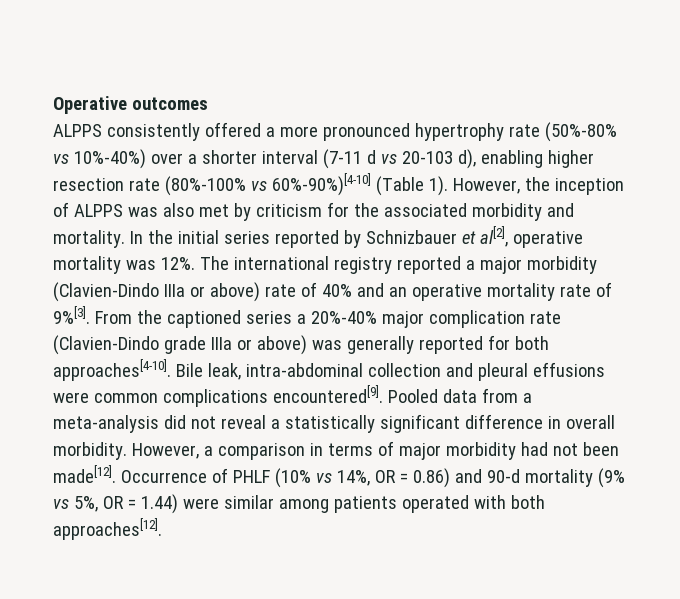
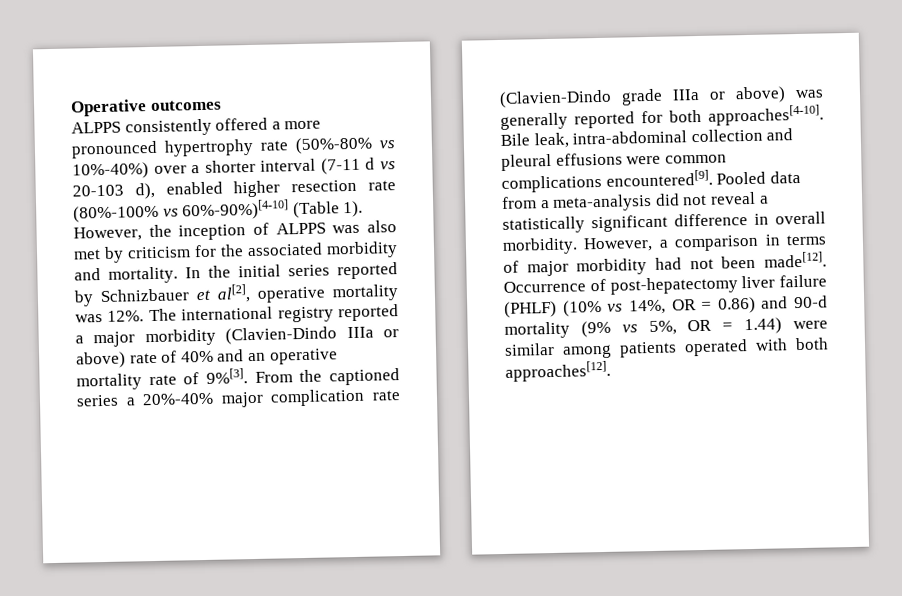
- ALPPS consistently offered a more pronounced hypertrophy rate (50%-80% vs 10%-40%) over a shorter interval (7-11 d vs 20-103 d), enabling higher resection rate (80%-100% vs 60%-90%)[4-10] (Table 1).
+ ALPPS consistently offered a more pronounced hypertrophy rate (50%-80% vs 10%-40%) over a shorter interval (7-11 d vs 20-103 d), enabled higher resection rate (80%-100% vs 60%-90%)[4-10] (Table 1).
- Occurrence of PHLF (10% vs 14%, OR = 0.86) and 90-d mortality (9% vs 5%, OR = 1.44) were similar among patients operated with both approaches[12].
+ Occurrence of post-hepatectomy liver failure (PHLF) (10% vs 14%, OR = 0.86) and 90-d mortality (9% vs 5%, OR = 1.44) were similar among patients operated with both approaches[12].

